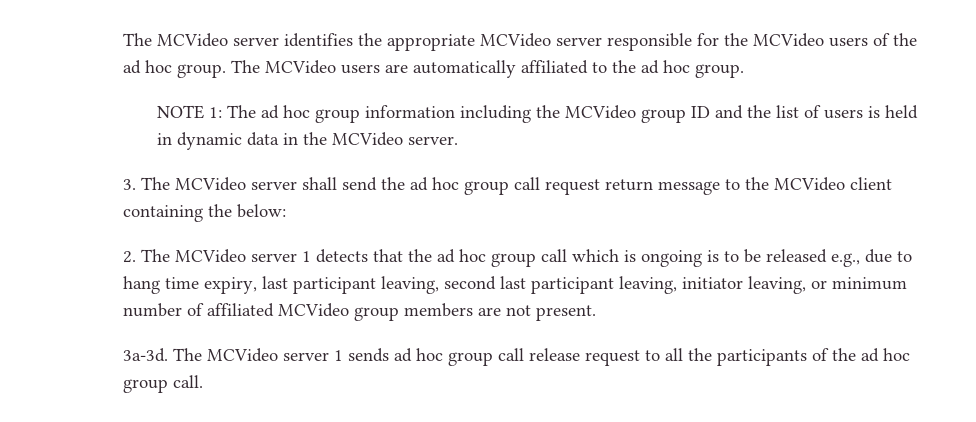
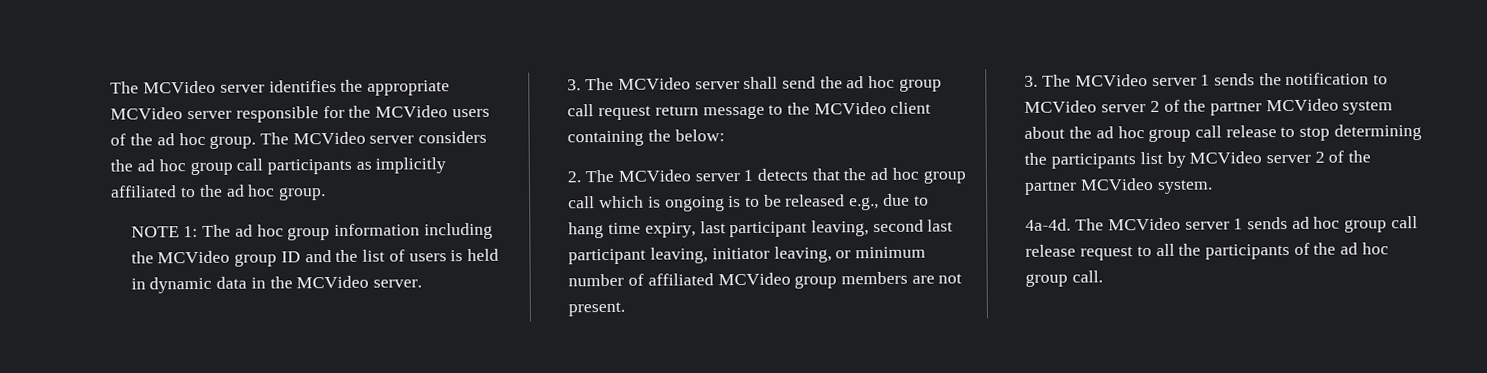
- The MCVideo users are automatically affiliated to the ad hoc group.
+ The MCVideo server considers the ad hoc group call participants as implicitly affiliated to the ad hoc group.
- 3a-3d.
+ 3. The MCVideo server 1 sends the notification to MCVideo server 2 of the partner MCVideo system about the ad hoc group call release to stop determining the participants list by MCVideo server 2 of the partner MCVideo system.
+ 4a-4d.

